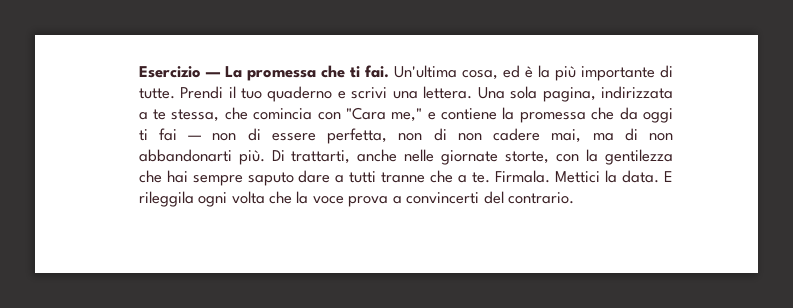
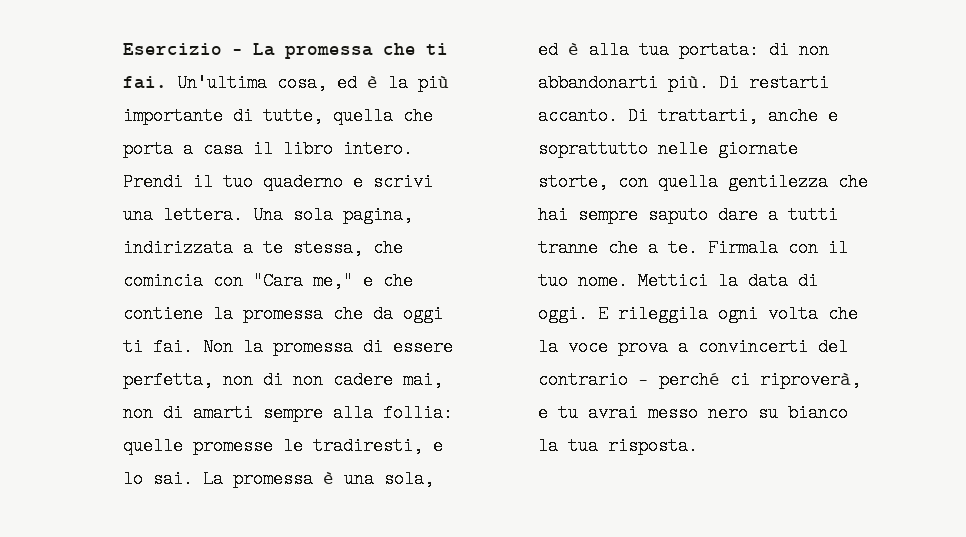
- Un'ultima cosa, ed è la più importante di tutte.
+ Un'ultima cosa, ed è la più importante di tutte, quella che porta a casa il libro intero.
- Una sola pagina, indirizzata a te stessa, che comincia con "Cara me," e contiene la promessa che da oggi ti fai — non di essere perfetta, non di non cadere mai, ma di non abbandonarti più.
+ Una sola pagina, indirizzata a te stessa, che comincia con "Cara me," e che contiene la promessa che da oggi ti fai. Non la promessa di essere perfetta, non di non cadere mai, non di amarti sempre alla follia: quelle promesse le tradiresti, e lo sai. La promessa è una sola, ed è alla tua portata: di non abbandonarti più.
- Di trattarti, anche nelle giornate storte, con la gentilezza che hai sempre saputo dare a tutti tranne che a te.
+ Di restarti accanto. Di trattarti, anche e soprattutto nelle giornate storte, con quella gentilezza che hai sempre saputo dare a tutti tranne che a te.
- Firmala. Mettici la data.
+ Firmala con il tuo nome. Mettici la data di oggi.
- E rileggila ogni volta che la voce prova a convincerti del contrario.
+ E rileggila ogni volta che la voce prova a convincerti del contrario — perché ci riproverà, e tu avrai messo nero su bianco la tua risposta.

